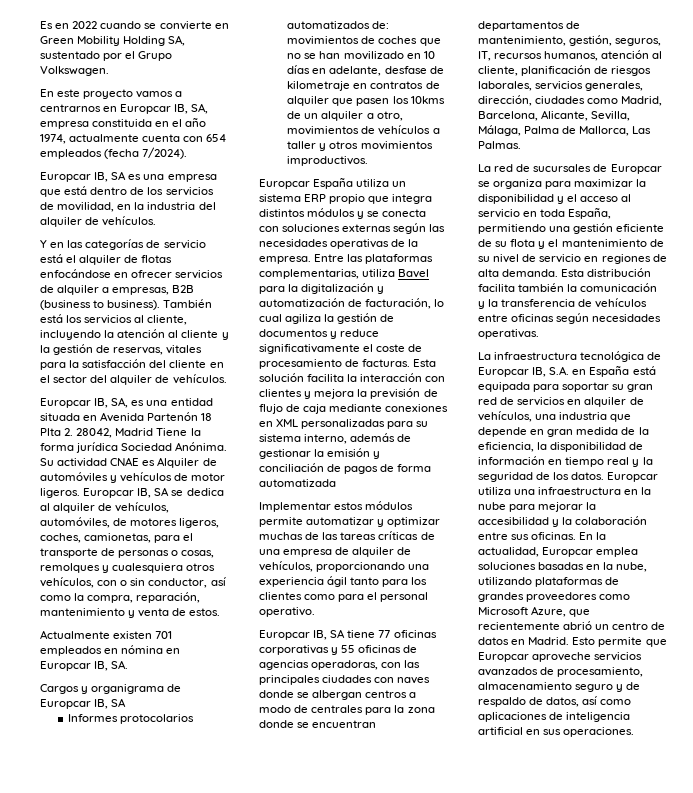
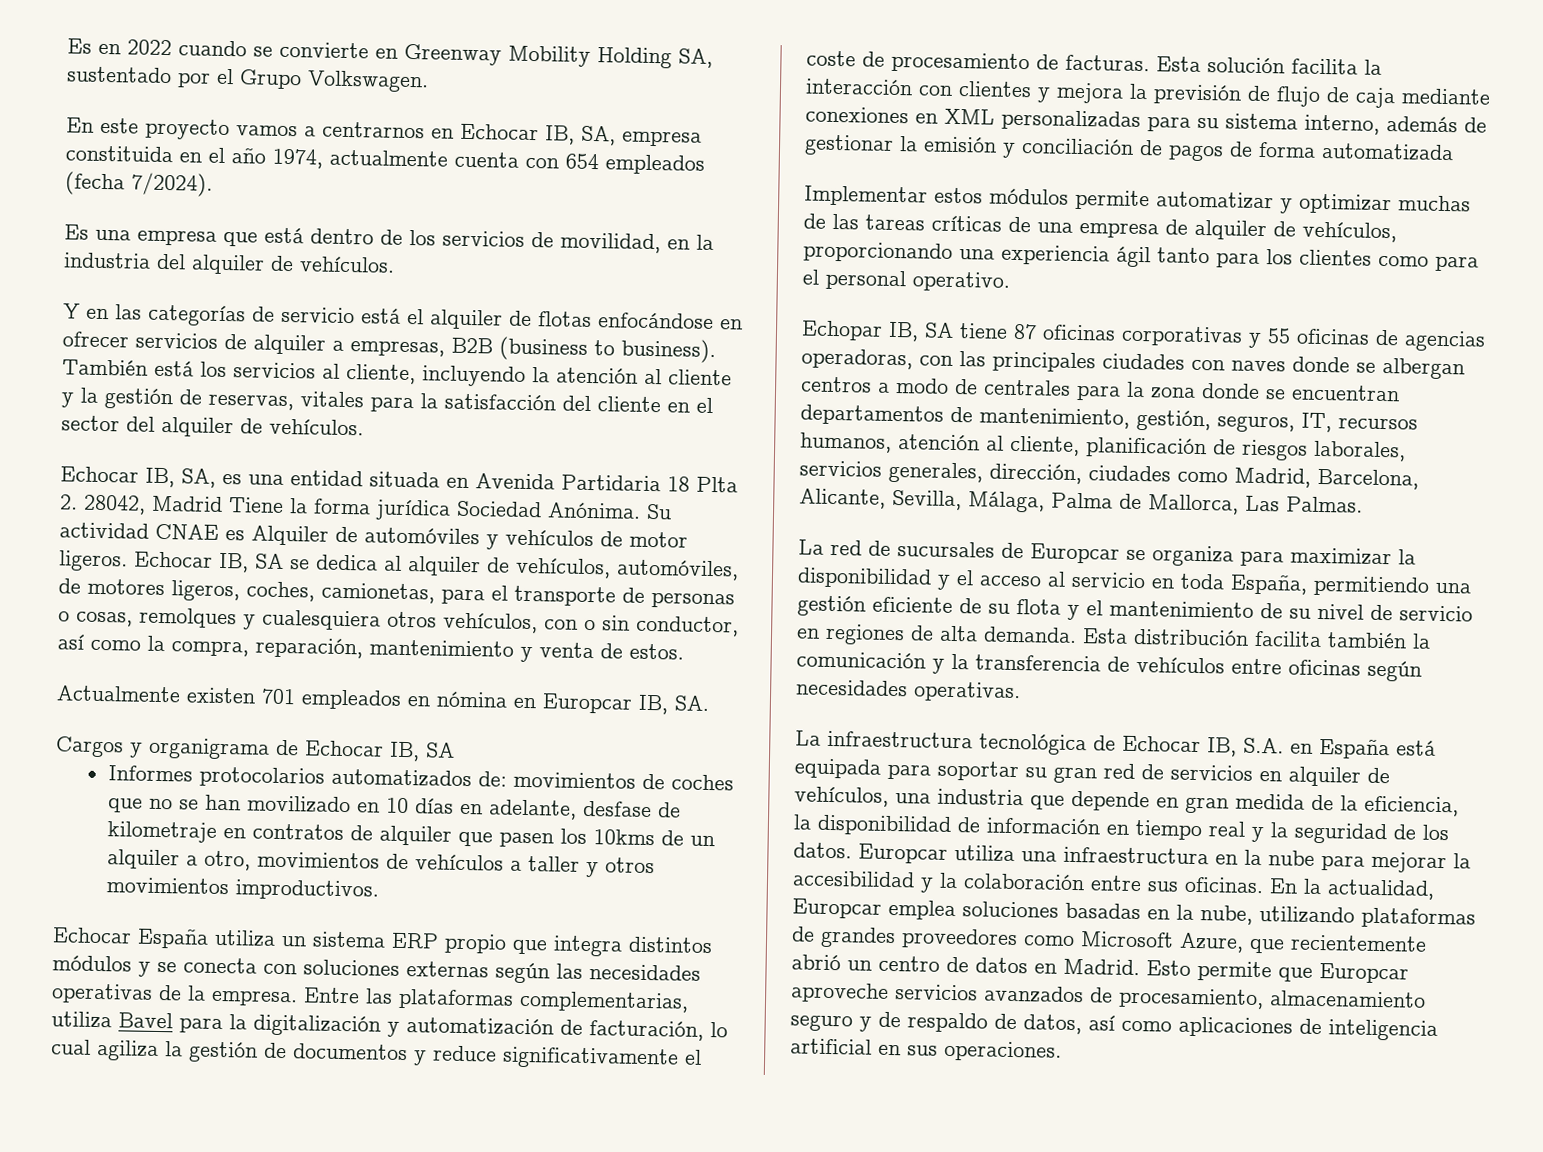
- Es en 2022 cuando se convierte en Green Mobility Holding SA, sustentado por el Grupo Volkswagen.
+ Es en 2022 cuando se convierte en Greenway Mobility Holding SA, sustentado por el Grupo Volkswagen.
- En este proyecto vamos a centrarnos en Europcar IB, SA, empresa constituida en el año 1974, actualmente cuenta con 654 empleados (fecha 7/2024).
+ En este proyecto vamos a centrarnos en Echocar IB, SA, empresa constituida en el año 1974, actualmente cuenta con 654 empleados (fecha 7/2024).
- Europcar IB, SA es una empresa que está dentro de los servicios de movilidad, en la industria del alquiler de vehículos.
+ Es una empresa que está dentro de los servicios de movilidad, en la industria del alquiler de vehículos.
- Europcar IB, SA, es una entidad situada en Avenida Partenón 18 Plta 2. 28042, Madrid Tiene la forma jurídica Sociedad Anónima.
+ Echocar IB, SA, es una entidad situada en Avenida Partidaria 18 Plta 2. 28042, Madrid Tiene la forma jurídica Sociedad Anónima.
- Europcar IB, SA se dedica al alquiler de vehículos, automóviles, de motores ligeros, coches, camionetas, para el transporte de personas o cosas, remolques y cualesquiera otros vehículos, con o sin conductor, así como la compra, reparación, mantenimiento y venta de estos.
+ Echocar IB, SA se dedica al alquiler de vehículos, automóviles, de motores ligeros, coches, camionetas, para el transporte de personas o cosas, remolques y cualesquiera otros vehículos, con o sin conductor, así como la compra, reparación, mantenimiento y venta de estos.
- Cargos y organigrama de Europcar IB, SA
+ Cargos y organigrama de Echocar IB, SA
- Europcar España utiliza un sistema ERP propio que integra distintos módulos y se conecta con soluciones externas según las necesidades operativas de la empresa.
+ Echocar España utiliza un sistema ERP propio que integra distintos módulos y se conecta con soluciones externas según las necesidades operativas de la empresa.
- Europcar IB, SA tiene 77 oficinas corporativas y 55 oficinas de agencias operadoras, con las principales ciudades con naves donde se albergan centros a modo de centrales para la zona donde se encuentran departamentos de mantenimiento, gestión, seguros, IT, recursos humanos, atención al cliente, planificación de riesgos laborales, servicios generales, dirección, ciudades como Madrid, Barcelona, Alicante, Sevilla, Málaga, Palma de Mallorca, Las Palmas.
+ Echopar IB, SA tiene 87 oficinas corporativas y 55 oficinas de agencias operadoras, con las principales ciudades con naves donde se albergan centros a modo de centrales para la zona donde se encuentran departamentos de mantenimiento, gestión, seguros, IT, recursos humanos, atención al cliente, planificación de riesgos laborales, servicios generales, dirección, ciudades como Madrid, Barcelona, Alicante, Sevilla, Málaga, Palma de Mallorca, Las Palmas.
- La infraestructura tecnológica de Europcar IB, S.A. en España está equipada para soportar su gran red de servicios en alquiler de vehículos, una industria que depende en gran medida de la eficiencia, la disponibilidad de información en tiempo real y la seguridad de los datos.
+ La infraestructura tecnológica de Echocar IB, S.A. en España está equipada para soportar su gran red de servicios en alquiler de vehículos, una industria que depende en gran medida de la eficiencia, la disponibilidad de información en tiempo real y la seguridad de los datos.

